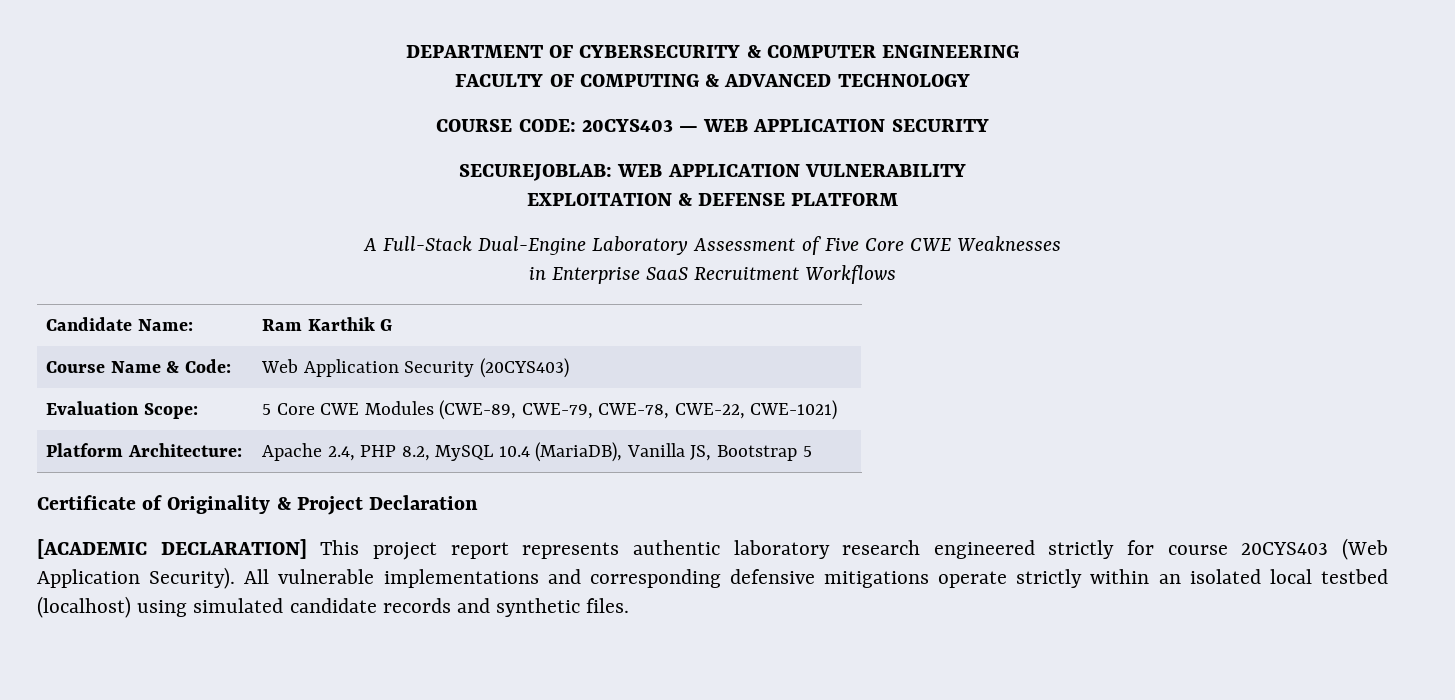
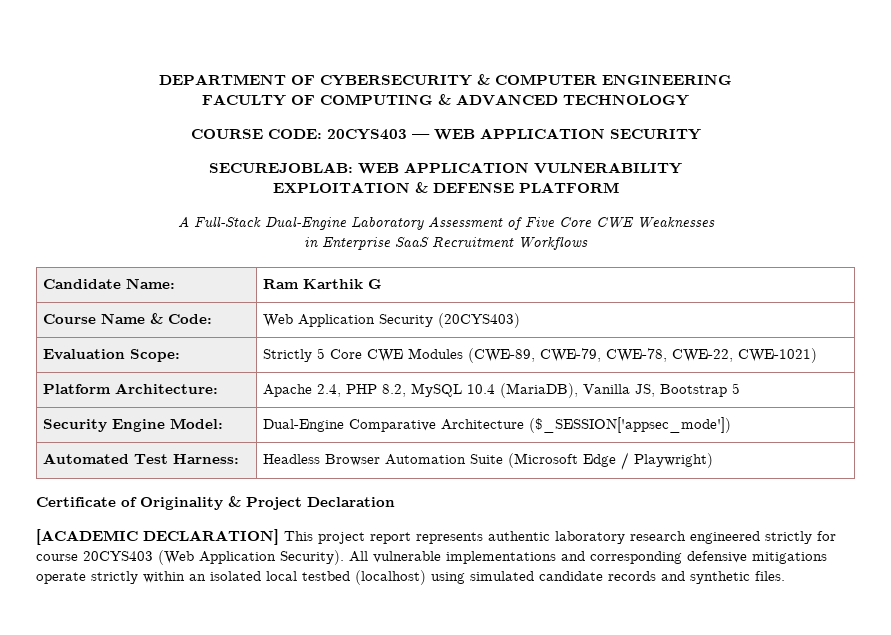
- Evaluation Scope: | 5 Core CWE Modules (CWE-89, CWE-79, CWE-78, CWE-22, CWE-1021)
+ Evaluation Scope: | Strictly 5 Core CWE Modules (CWE-89, CWE-79, CWE-78, CWE-22, CWE-1021)
+ Security Engine Model: | Dual-Engine Comparative Architecture ($_SESSION['appsec_mode'])
+ Automated Test Harness: | Headless Browser Automation Suite (Microsoft Edge / Playwright)

